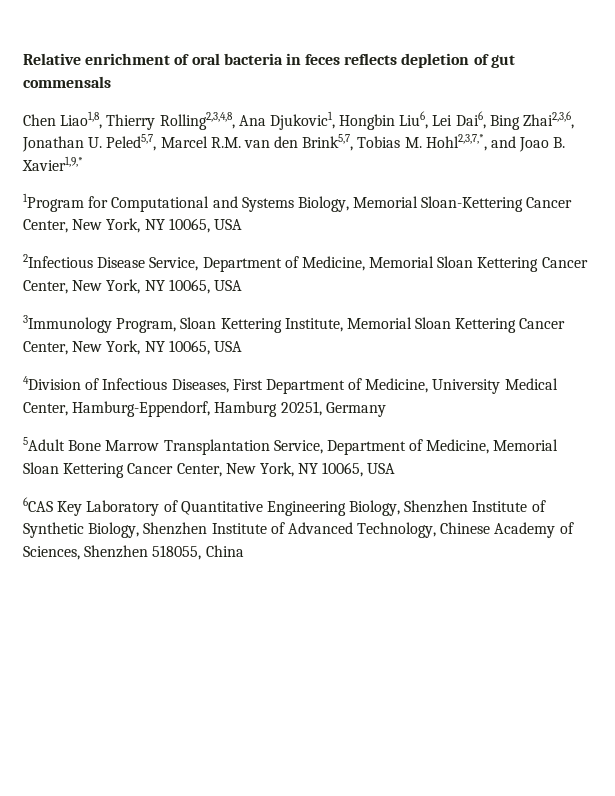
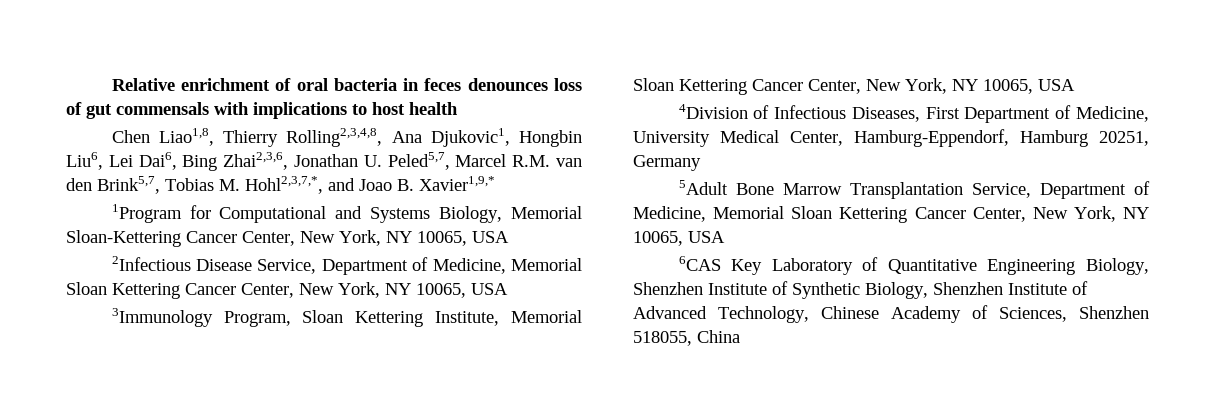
- Relative enrichment of oral bacteria in feces reflects depletion of gut commensals
+ Relative enrichment of oral bacteria in feces denounces loss of gut commensals with implications to host health

